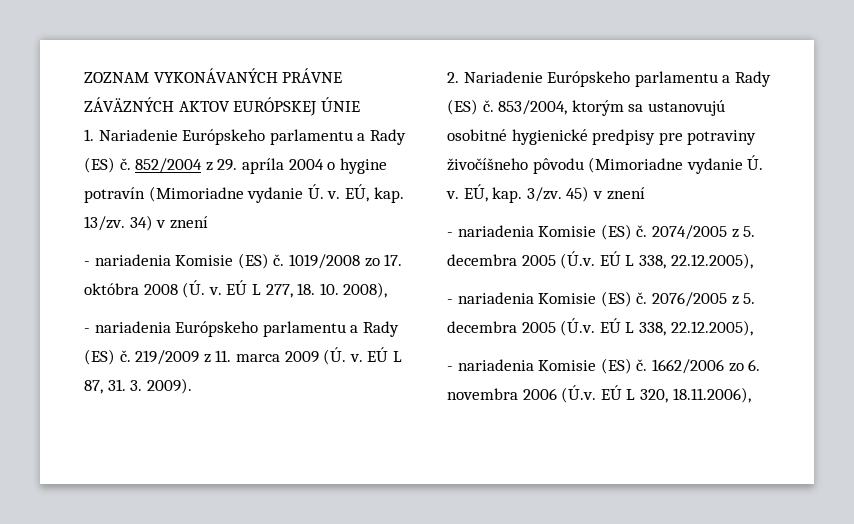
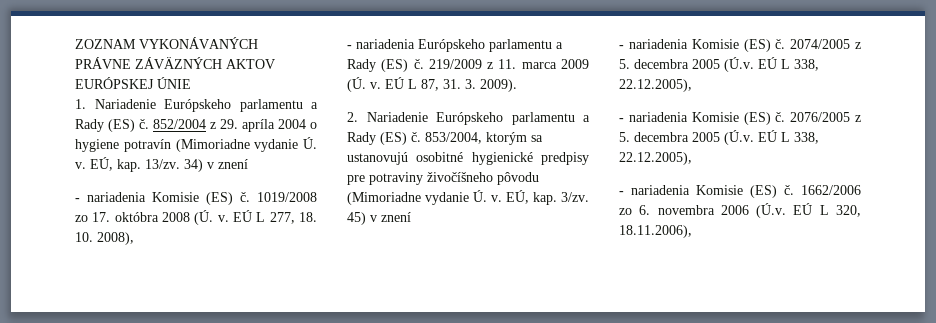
- 852/2004 z 29. apríla 2004 o hygine potravín (Mimoriadne vydanie Ú. v.
+ 852/2004 z 29. apríla 2004 o hygiene potravín (Mimoriadne vydanie Ú. v.

